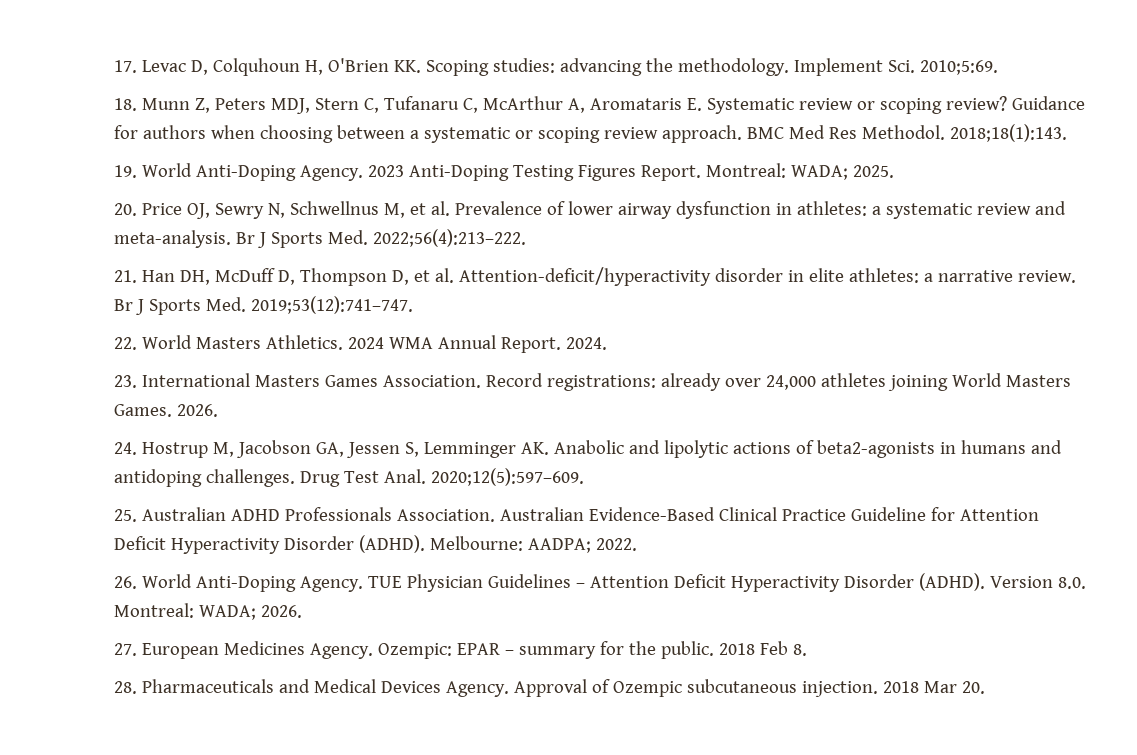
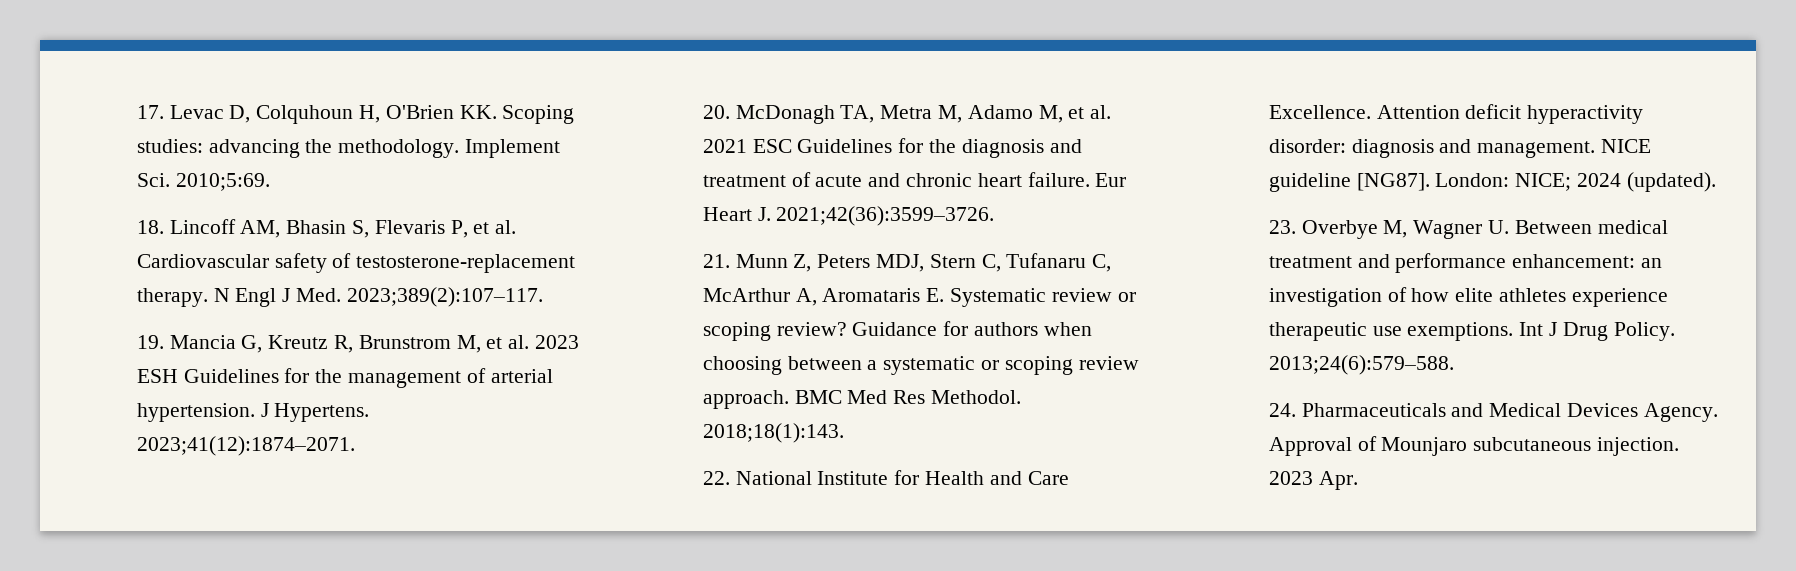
- 18. Munn Z, Peters MDJ, Stern C, Tufanaru C, McArthur A, Aromataris E. Systematic review or scoping review?
+ 18. Lincoff AM, Bhasin S, Flevaris P, et al. Cardiovascular safety of testosterone-replacement therapy. N Engl J Med. 2023;389(2):107–117.
+ 19. Mancia G, Kreutz R, Brunstrom M, et al. 2023 ESH Guidelines for the management of arterial hypertension. J Hypertens. 2023;41(12):1874–2071.
+ 20. McDonagh TA, Metra M, Adamo M, et al. 2021 ESC Guidelines for the diagnosis and treatment of acute and chronic heart failure. Eur Heart J. 2021;42(36):3599–3726.
+ 21. Munn Z, Peters MDJ, Stern C, Tufanaru C, McArthur A, Aromataris E. Systematic review or scoping review?
- 19. World Anti-Doping Agency. 2023 Anti-Doping Testing Figures Report. Montreal: WADA; 2025.
- 20. Price OJ, Sewry N, Schwellnus M, et al. Prevalence of lower airway dysfunction in athletes: a systematic review and meta-analysis. Br J Sports Med. 2022;56(4):213–222.
- 21. Han DH, McDuff D, Thompson D, et al. Attention-deficit/hyperactivity disorder in elite athletes: a narrative review. Br J Sports Med. 2019;53(12):741–747.
- 22. World Masters Athletics. 2024 WMA Annual Report. 2024.
- 23. International Masters Games Association. Record registrations: already over 24,000 athletes joining World Masters Games. 2026.
- 24. Hostrup M, Jacobson GA, Jessen S, Lemminger AK. Anabolic and lipolytic actions of beta2-agonists in humans and antidoping challenges. Drug Test Anal. 2020;12(5):597–609.
- 25. Australian ADHD Professionals Association. Australian Evidence-Based Clinical Practice Guideline for Attention Deficit Hyperactivity Disorder (ADHD). Melbourne: AADPA; 2022.
- 26. World Anti-Doping Agency. TUE Physician Guidelines – Attention Deficit Hyperactivity Disorder (ADHD). Version 8.0. Montreal: WADA; 2026.
- 27. European Medicines Agency. Ozempic: EPAR – summary for the public. 2018 Feb 8.
- 28. Pharmaceuticals and Medical Devices Agency.
+ 22. National Institute for Health and Care Excellence. Attention deficit hyperactivity disorder: diagnosis and management. NICE guideline [NG87]. London: NICE; 2024 (updated).
+ 23. Overbye M, Wagner U. Between medical treatment and performance enhancement: an investigation of how elite athletes experience therapeutic use exemptions. Int J Drug Policy. 2013;24(6):579–588.
+ 24. Pharmaceuticals and Medical Devices Agency.
- Approval of Ozempic subcutaneous injection.
+ Approval of Mounjaro subcutaneous injection.
- 2018 Mar 20.
+ 2023 Apr.

